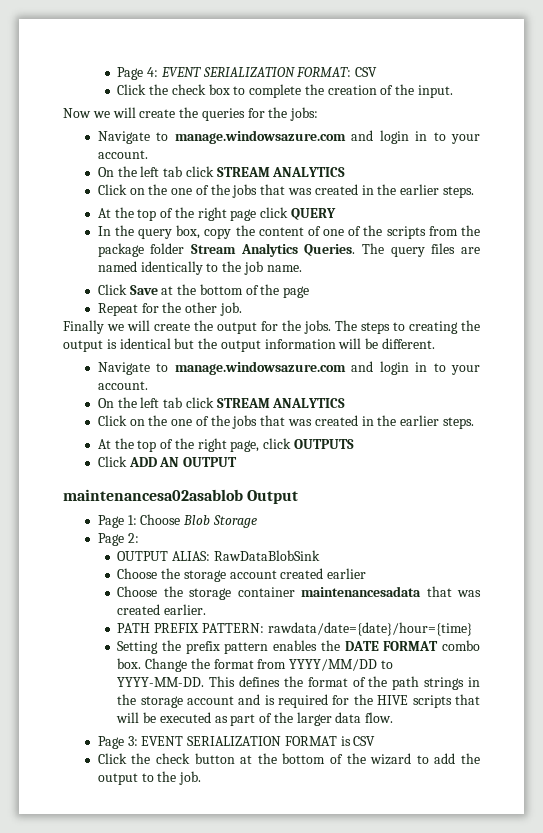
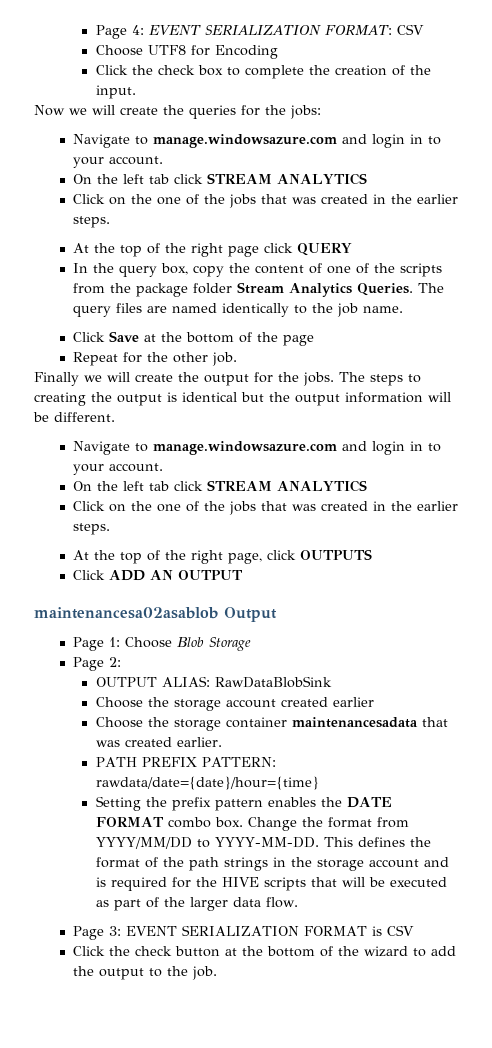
+ Choose UTF8 for Encoding

